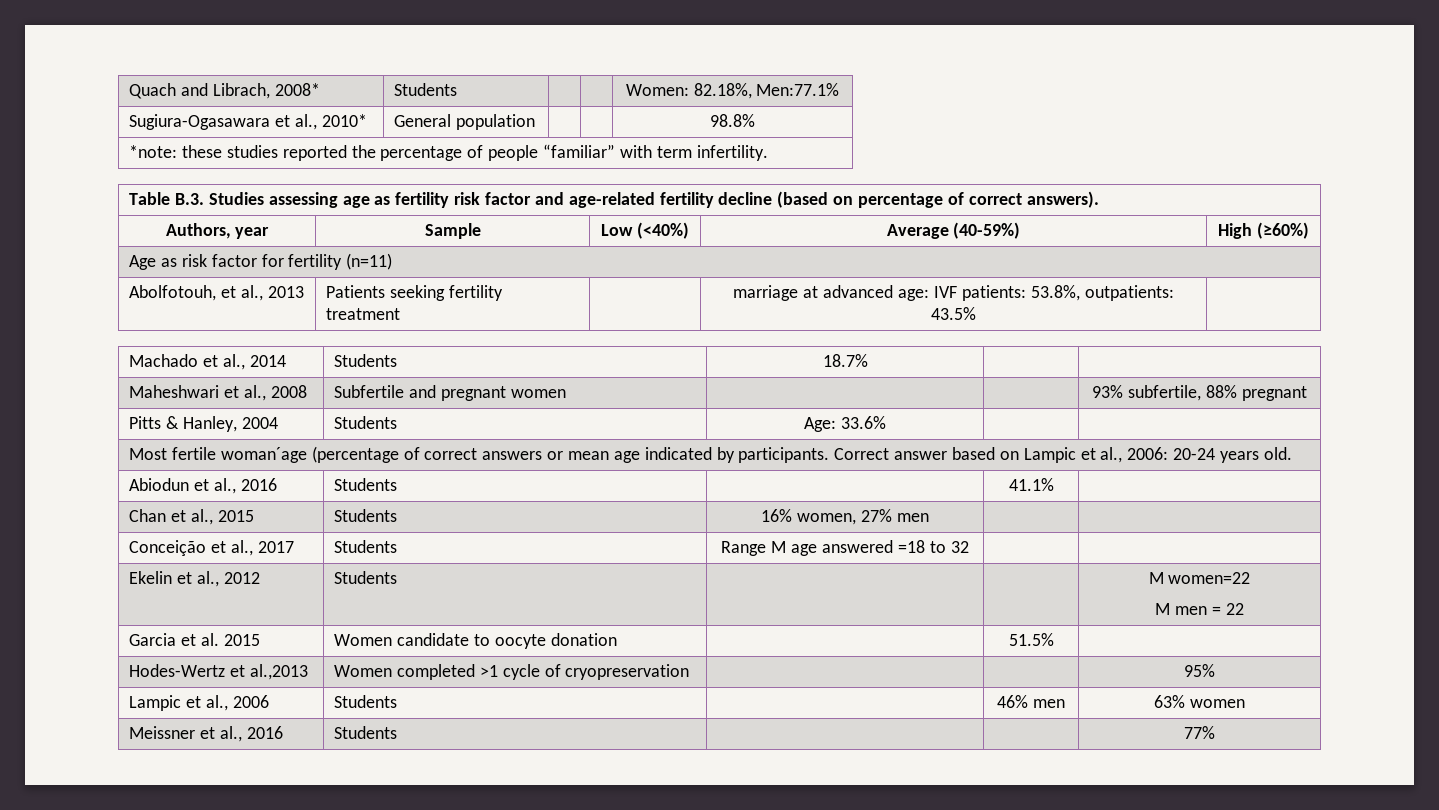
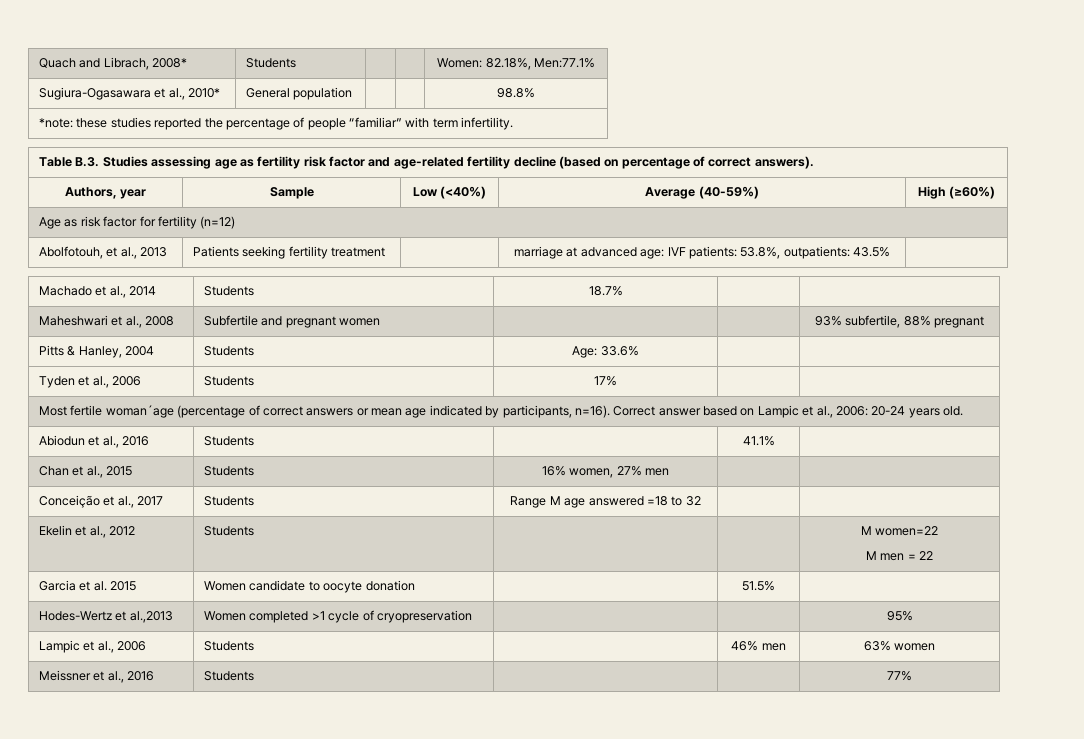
- Age as risk factor for fertility (n=11)
+ Age as risk factor for fertility (n=12)
+ Tyden et al., 2006 | Students | 17% | |
- Most fertile woman´age (percentage of correct answers or mean age indicated by participants. Correct answer based on Lampic et al., 2006: 20-24 years old.
+ Most fertile woman´age (percentage of correct answers or mean age indicated by participants, n=16). Correct answer based on Lampic et al., 2006: 20-24 years old.

